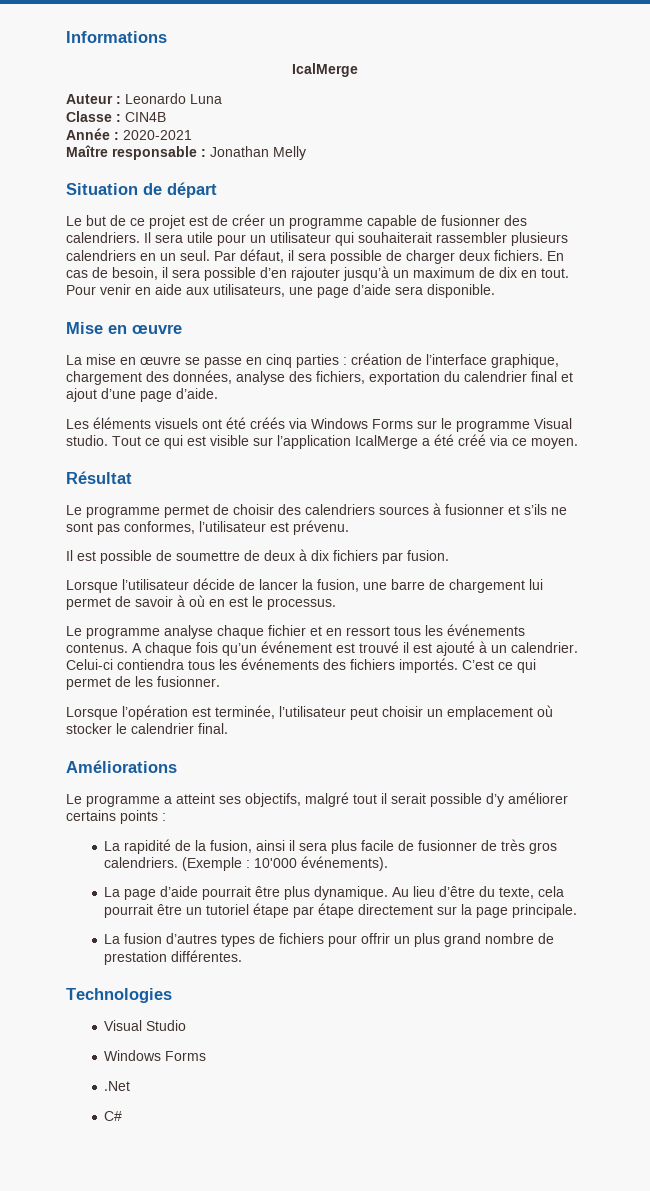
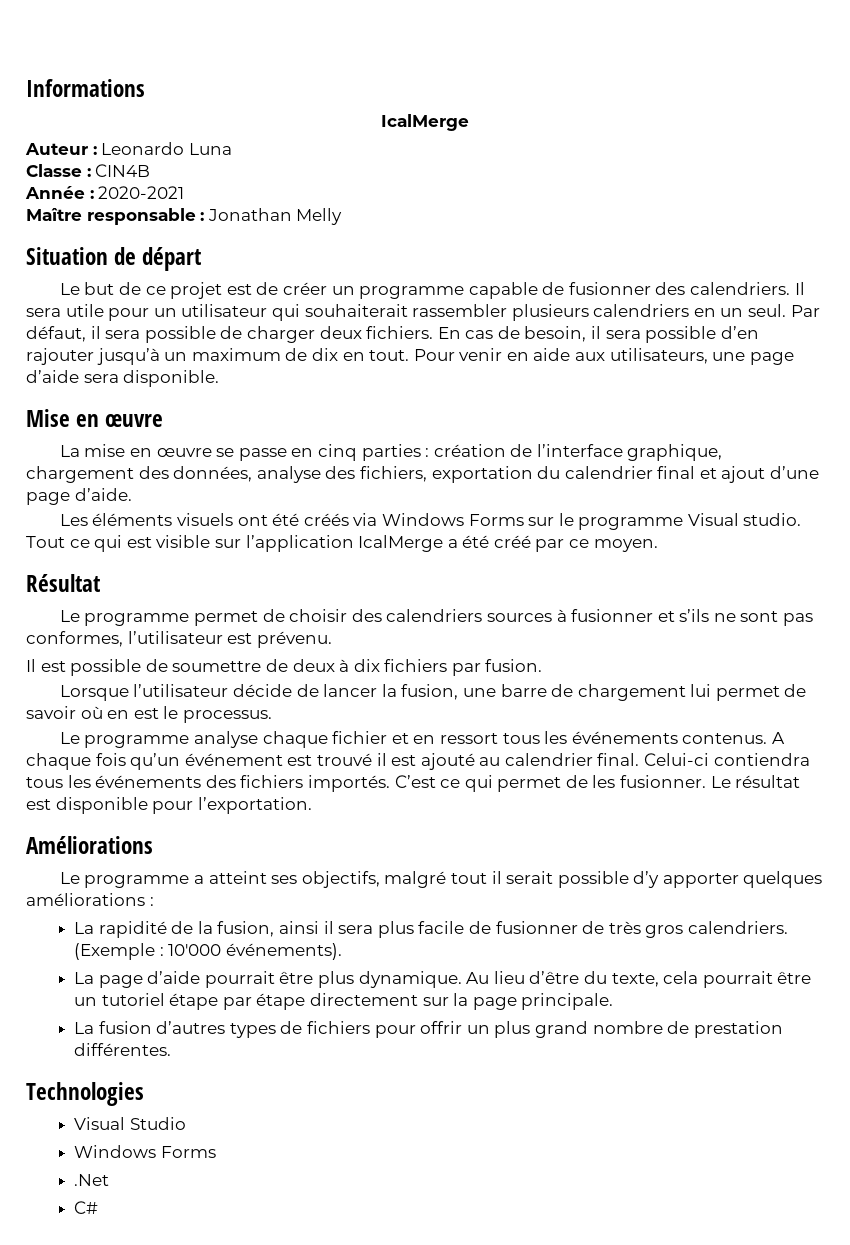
- Tout ce qui est visible sur l’application IcalMerge a été créé via ce moyen.
+ Tout ce qui est visible sur l’application IcalMerge a été créé par ce moyen.
- Lorsque l’utilisateur décide de lancer la fusion, une barre de chargement lui permet de savoir à où en est le processus.
+ Lorsque l’utilisateur décide de lancer la fusion, une barre de chargement lui permet de savoir où en est le processus.
- A chaque fois qu’un événement est trouvé il est ajouté à un calendrier.
+ A chaque fois qu’un événement est trouvé il est ajouté au calendrier final.
- C’est ce qui permet de les fusionner.
- Lorsque l’opération est terminée, l’utilisateur peut choisir un emplacement où stocker le calendrier final.
+ C’est ce qui permet de les fusionner. Le résultat est disponible pour l’exportation.
- Le programme a atteint ses objectifs, malgré tout il serait possible d’y améliorer certains points :
+ Le programme a atteint ses objectifs, malgré tout il serait possible d’y apporter quelques améliorations :

